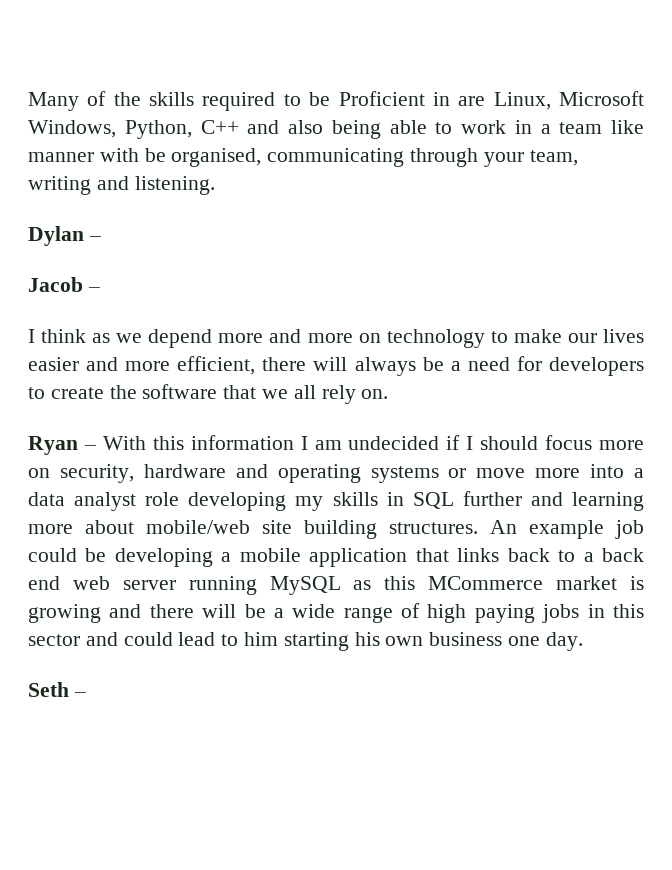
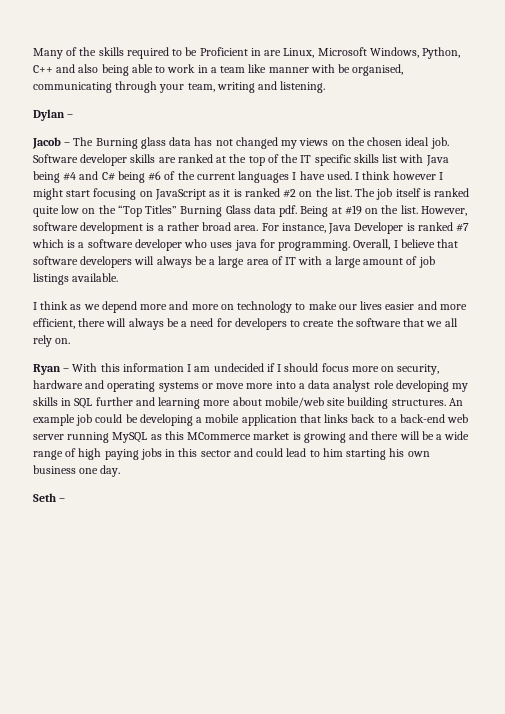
- Jacob –
+ Jacob – The Burning glass data has not changed my views on the chosen ideal job. Software developer skills are ranked at the top of the IT specific skills list with Java being #4 and C# being #6 of the current languages I have used. I think however I might start focusing on JavaScript as it is ranked #2 on the list. The job itself is ranked quite low on the “Top Titles” Burning Glass data pdf. Being at #19 on the list. However, software development is a rather broad area. For instance, Java Developer is ranked #7 which is a software developer who uses java for programming. Overall, I believe that software developers will always be a large area of IT with a large amount of job listings available.
- An example job could be developing a mobile application that links back to a back end web server running MySQL as this MCommerce market is growing and there will be a wide range of high paying jobs in this sector and could lead to him starting his own business one day.
+ An example job could be developing a mobile application that links back to a back-end web server running MySQL as this MCommerce market is growing and there will be a wide range of high paying jobs in this sector and could lead to him starting his own business one day.

